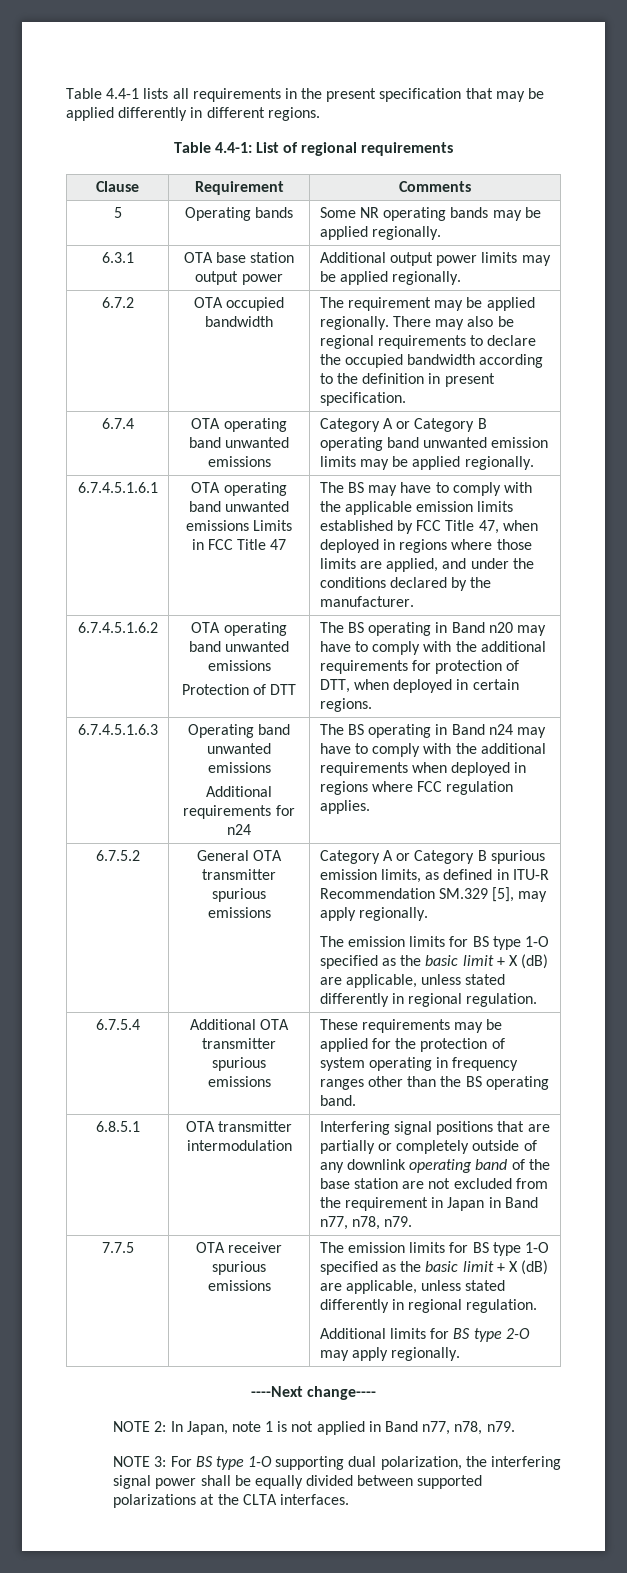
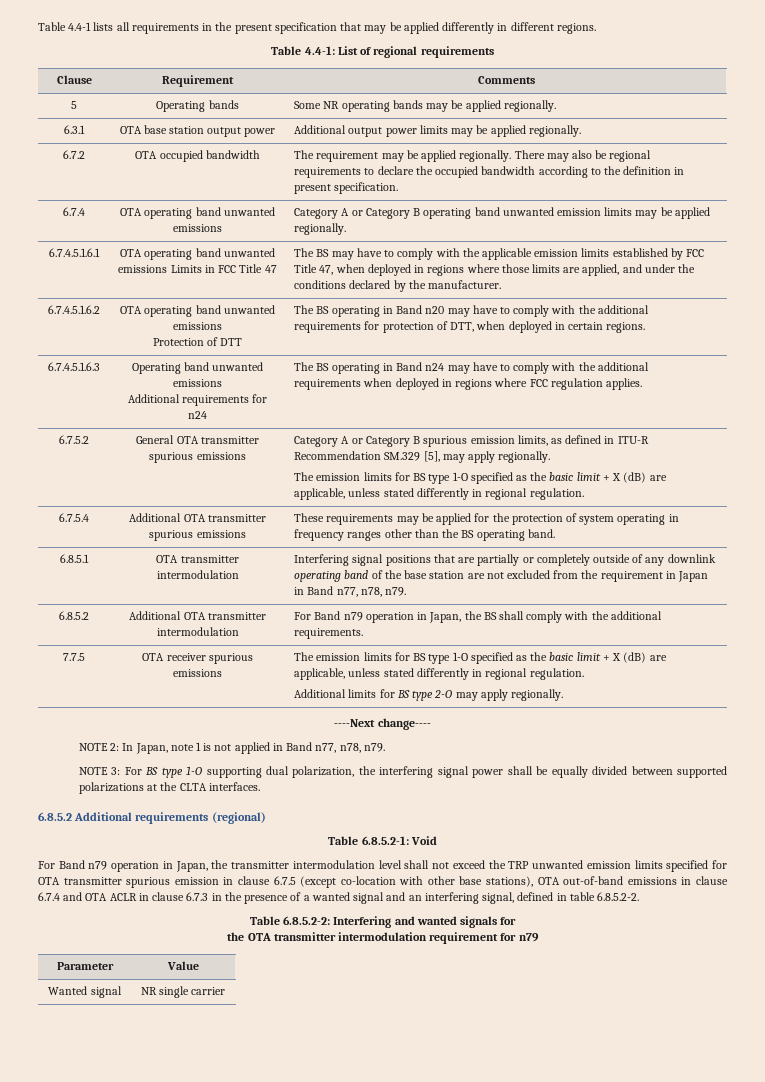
+ 6.8.5.2 | Additional OTA transmitter intermodulation | For Band n79 operation in Japan, the BS shall comply with the additional requirements.
+ 6.8.5.2 Additional requirements (regional)
+ Table 6.8.5.2-1: Void
+ For Band n79 operation in Japan, the transmitter intermodulation level shall not exceed the TRP unwanted emission limits specified for OTA transmitter spurious emission in clause 6.7.5 (except co-location with other base stations), OTA out-of-band emissions in clause 6.7.4 and OTA ACLR in clause 6.7.3 in the presence of a wanted signal and an interfering signal, defined in table 6.8.5.2-2.
+ Table 6.8.5.2-2: Interfering and wanted signals for
+ the OTA transmitter intermodulation requirement for n79
+ Parameter | Value
+ Wanted signal | NR single carrier

